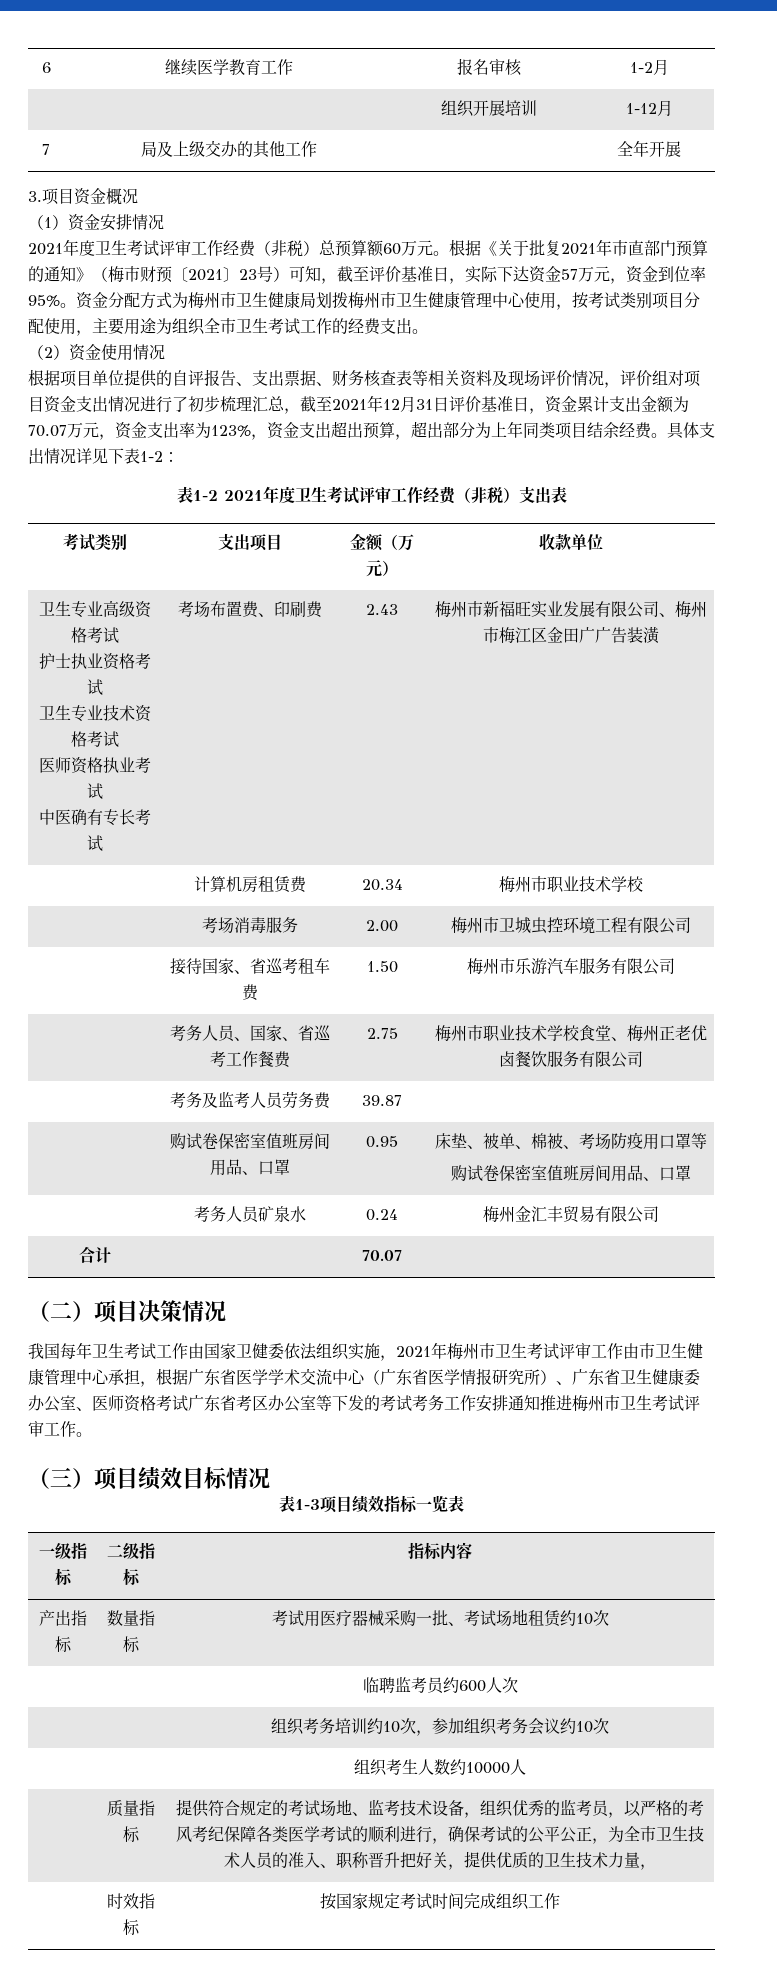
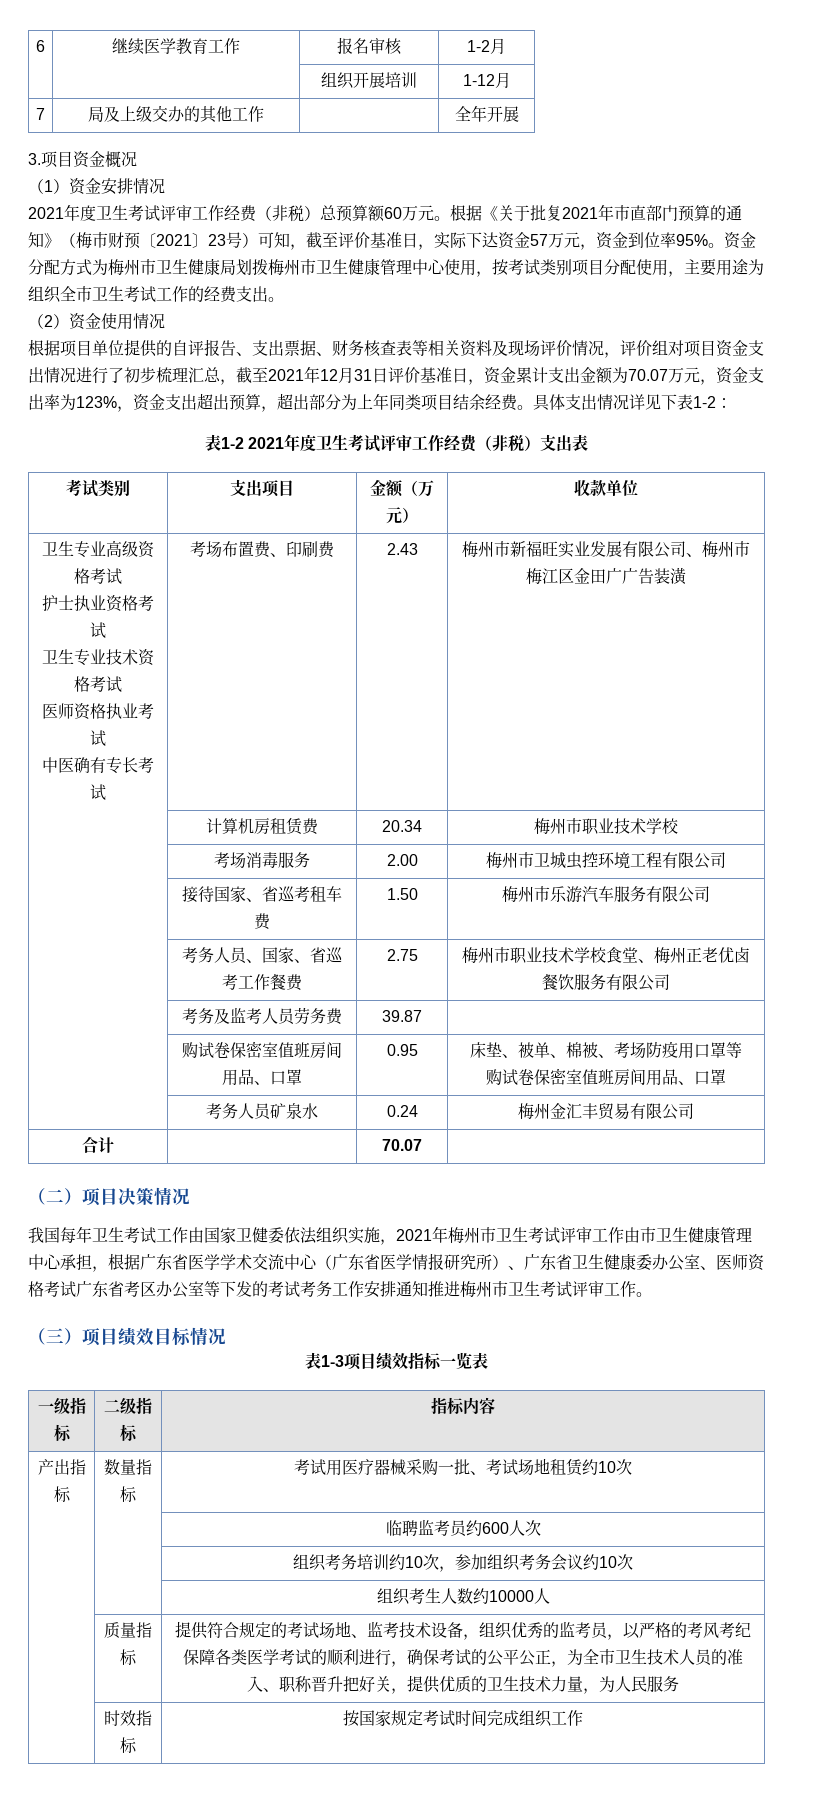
- 提供符合规定的考试场地、监考技术设备，组织优秀的监考员，以严格的考风考纪保障各类医学考试的顺利进行，确保考试的公平公正，为全市卫生技术人员的准入、职称晋升把好关，提供优质的卫生技术力量，
+ 提供符合规定的考试场地、监考技术设备，组织优秀的监考员，以严格的考风考纪保障各类医学考试的顺利进行，确保考试的公平公正，为全市卫生技术人员的准入、职称晋升把好关，提供优质的卫生技术力量，为人民服务

